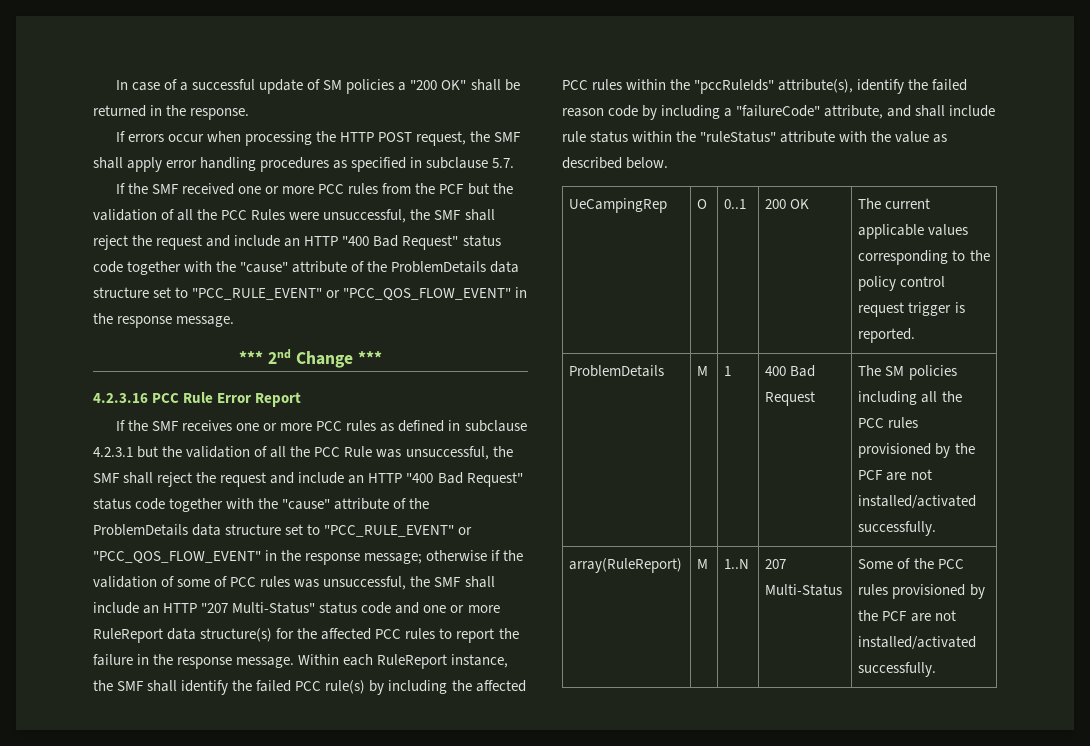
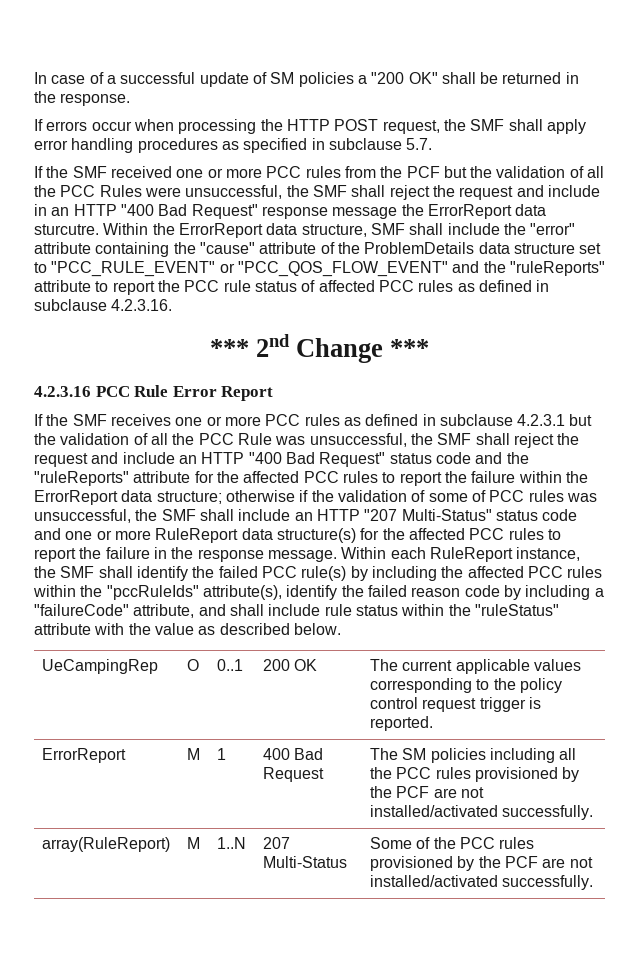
- If the SMF received one or more PCC rules from the PCF but the validation of all the PCC Rules were unsuccessful, the SMF shall reject the request and include an HTTP "400 Bad Request" status code together with the "cause" attribute of the ProblemDetails data structure set to "PCC_RULE_EVENT" or "PCC_QOS_FLOW_EVENT" in the response message.
+ If the SMF received one or more PCC rules from the PCF but the validation of all the PCC Rules were unsuccessful, the SMF shall reject the request and include in an HTTP "400 Bad Request" response message the ErrorReport data sturcutre. Within the ErrorReport data structure, SMF shall include the "error" attribute containing the "cause" attribute of the ProblemDetails data structure set to "PCC_RULE_EVENT" or "PCC_QOS_FLOW_EVENT" and the "ruleReports" attribute to report the PCC rule status of affected PCC rules as defined in subclause 4.2.3.16.
- If the SMF receives one or more PCC rules as defined in subclause 4.2.3.1 but the validation of all the PCC Rule was unsuccessful, the SMF shall reject the request and include an HTTP "400 Bad Request" status code together with the "cause" attribute of the ProblemDetails data structure set to "PCC_RULE_EVENT" or "PCC_QOS_FLOW_EVENT" in the response message;
+ If the SMF receives one or more PCC rules as defined in subclause 4.2.3.1 but the validation of all the PCC Rule was unsuccessful, the SMF shall reject the request and include an HTTP "400 Bad Request" status code and the "ruleReports" attribute for the affected PCC rules to report the failure within the ErrorReport data structure;
- ProblemDetails | M | 1 | 400 Bad Request | The SM policies including all the PCC rules provisioned by the PCF are not installed/activated successfully.
+ ErrorReport | M | 1 | 400 Bad Request | The SM policies including all the PCC rules provisioned by the PCF are not installed/activated successfully.

